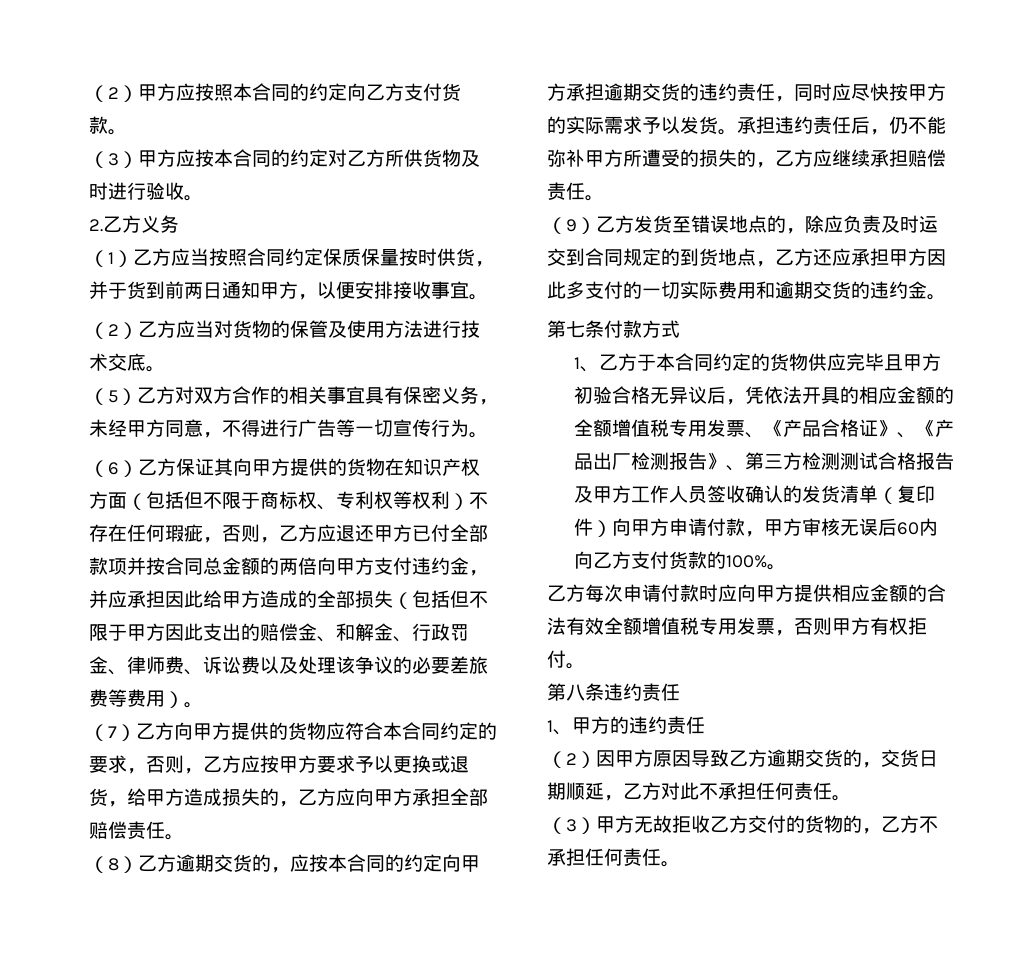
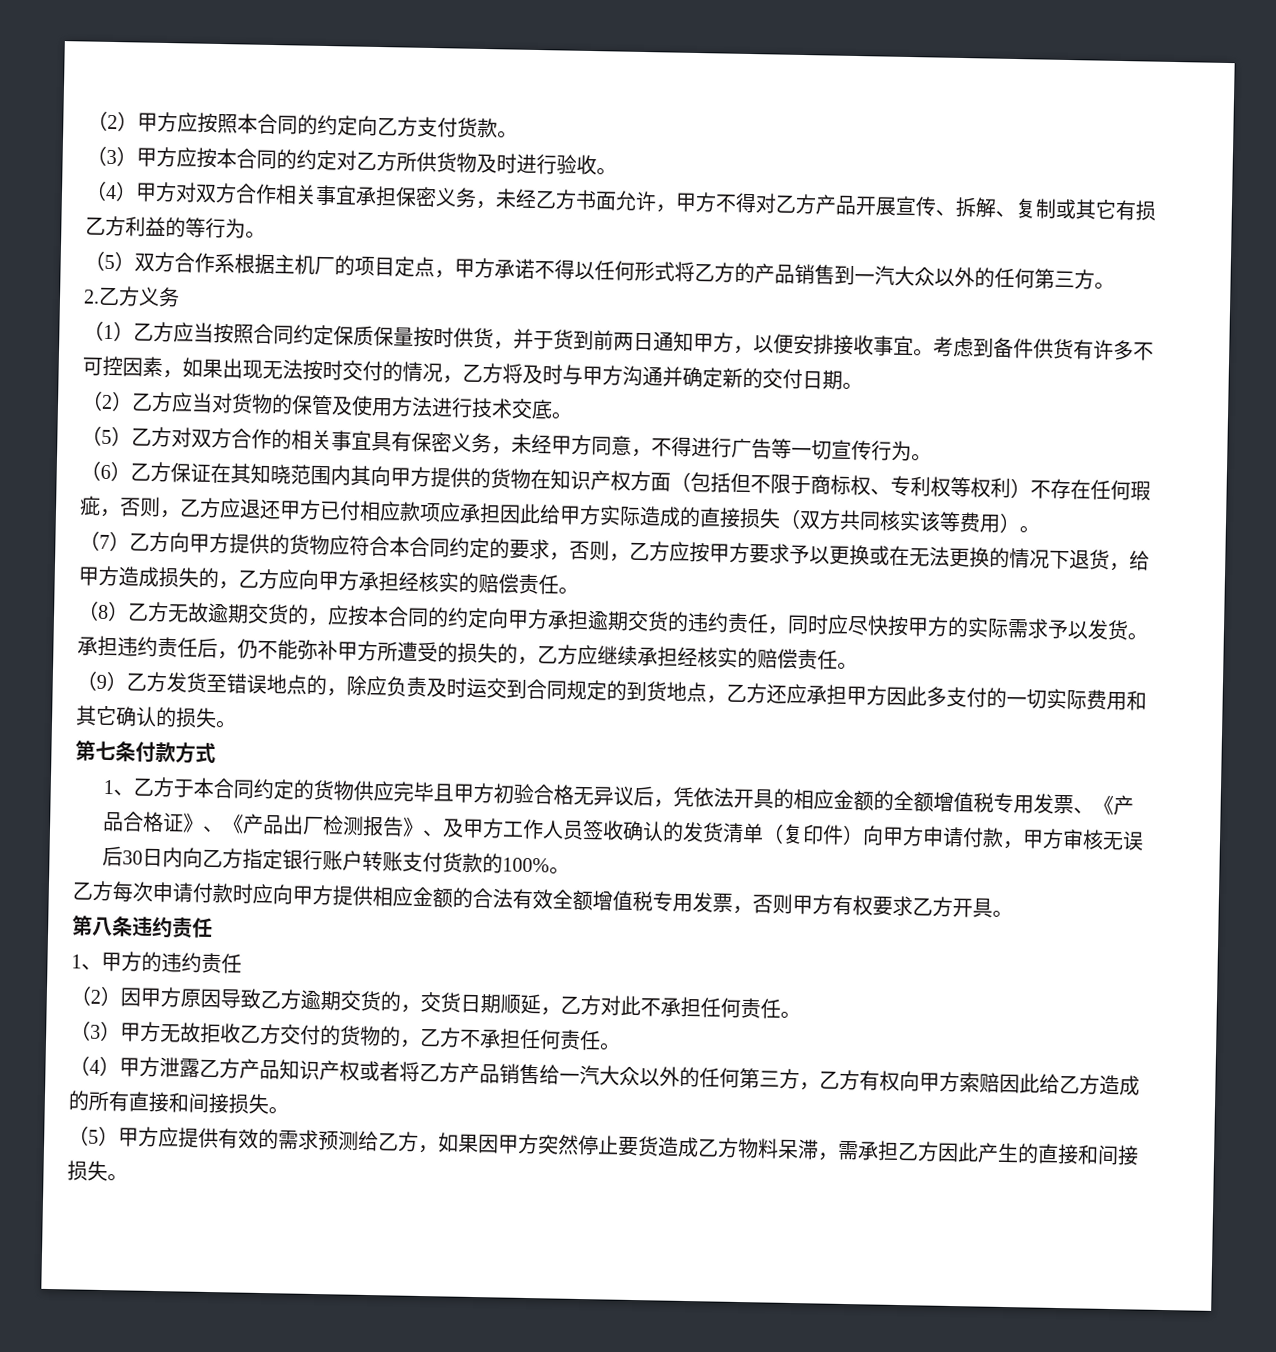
+ （4）甲方对双方合作相关事宜承担保密义务，未经乙方书面允许，甲方不得对乙方产品开展宣传、拆解、复制或其它有损乙方利益的等行为。
+ （5）双方合作系根据主机厂的项目定点，甲方承诺不得以任何形式将乙方的产品销售到一汽大众以外的任何第三方。
+ 考虑到备件供货有许多不可控因素，如果出现无法按时交付的情况，乙方将及时与甲方沟通并确定新的交付日期。
- （6）乙方保证其向甲方提供的货物在知识产权方面（包括但不限于商标权、专利权等权利）不存在任何瑕疵，否则，乙方应退还甲方已付全部款项并按合同总金额的两倍向甲方支付违约金，并应承担因此给甲方造成的全部损失（包括但不限于甲方因此支出的赔偿金、和解金、行政罚金、律师费、诉讼费以及处理该争议的必要差旅费等费用）。
+ （6）乙方保证在其知晓范围内其向甲方提供的货物在知识产权方面（包括但不限于商标权、专利权等权利）不存在任何瑕疵，否则，乙方应退还甲方已付相应款项应承担因此给甲方实际造成的直接损失（双方共同核实该等费用）。
- （7）乙方向甲方提供的货物应符合本合同约定的要求，否则，乙方应按甲方要求予以更换或退货，给甲方造成损失的，乙方应向甲方承担全部赔偿责任。
+ （7）乙方向甲方提供的货物应符合本合同约定的要求，否则，乙方应按甲方要求予以更换或在无法更换的情况下退货，给甲方造成损失的，乙方应向甲方承担经核实的赔偿责任。
- （8）乙方逾期交货的，应按本合同的约定向甲方承担逾期交货的违约责任，同时应尽快按甲方的实际需求予以发货。
+ （8）乙方无故逾期交货的，应按本合同的约定向甲方承担逾期交货的违约责任，同时应尽快按甲方的实际需求予以发货。
- 承担违约责任后，仍不能弥补甲方所遭受的损失的，乙方应继续承担赔偿责任。
+ 承担违约责任后，仍不能弥补甲方所遭受的损失的，乙方应继续承担经核实的赔偿责任。
- （9）乙方发货至错误地点的，除应负责及时运交到合同规定的到货地点，乙方还应承担甲方因此多支付的一切实际费用和逾期交货的违约金。
+ （9）乙方发货至错误地点的，除应负责及时运交到合同规定的到货地点，乙方还应承担甲方因此多支付的一切实际费用和其它确认的损失。
- 1、乙方于本合同约定的货物供应完毕且甲方初验合格无异议后，凭依法开具的相应金额的全额增值税专用发票、《产品合格证》、《产品出厂检测报告》、第三方检测测试合格报告及甲方工作人员签收确认的发货清单（复印件）向甲方申请付款，甲方审核无误后60内向乙方支付货款的100%。
+ 1、乙方于本合同约定的货物供应完毕且甲方初验合格无异议后，凭依法开具的相应金额的全额增值税专用发票、《产品合格证》、《产品出厂检测报告》、及甲方工作人员签收确认的发货清单（复印件）向甲方申请付款，甲方审核无误后30日内向乙方指定银行账户转账支付货款的100%。
- 乙方每次申请付款时应向甲方提供相应金额的合法有效全额增值税专用发票，否则甲方有权拒付。
+ 乙方每次申请付款时应向甲方提供相应金额的合法有效全额增值税专用发票，否则甲方有权要求乙方开具。
+ （4）甲方泄露乙方产品知识产权或者将乙方产品销售给一汽大众以外的任何第三方，乙方有权向甲方索赔因此给乙方造成的所有直接和间接损失。
+ （5）甲方应提供有效的需求预测给乙方，如果因甲方突然停止要货造成乙方物料呆滞，需承担乙方因此产生的直接和间接损失。

